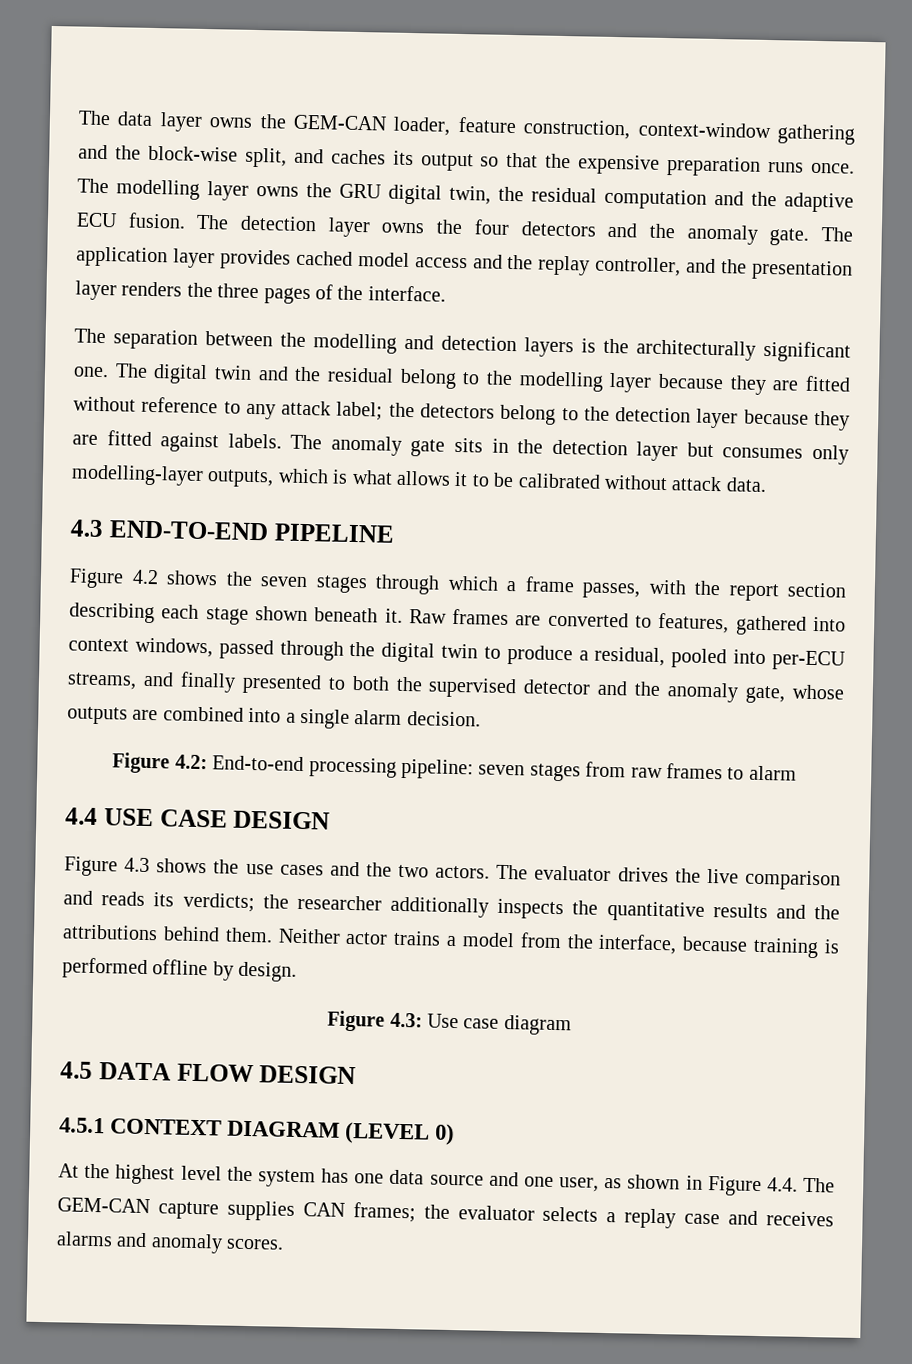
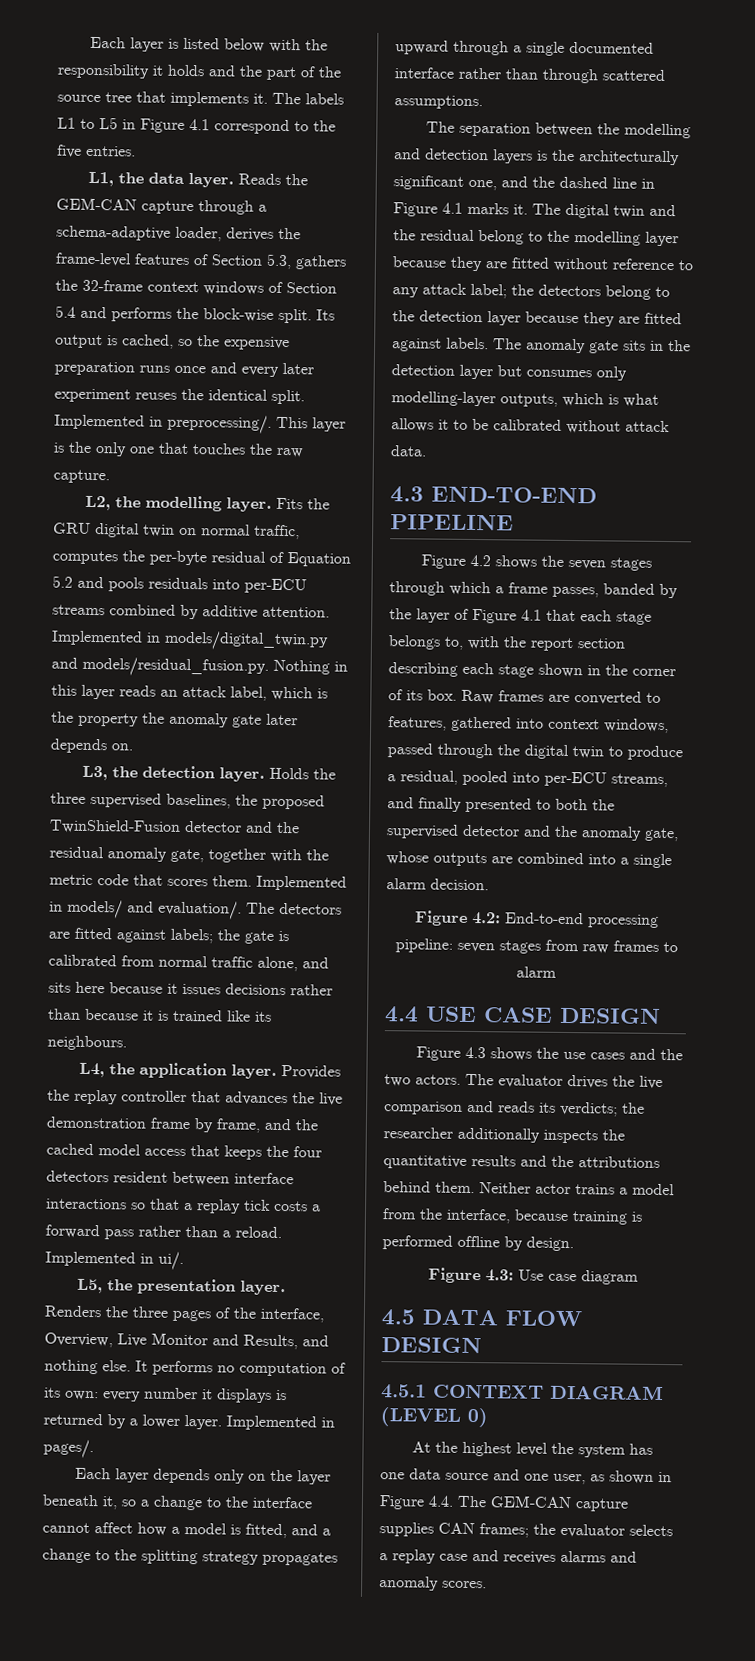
- The data layer owns the GEM-CAN loader, feature construction, context-window gathering and the block-wise split, and caches its output so that the expensive preparation runs once. The modelling layer owns the GRU digital twin, the residual computation and the adaptive ECU fusion. The detection layer owns the four detectors and the anomaly gate. The application layer provides cached model access and the replay controller, and the presentation layer renders the three pages of the interface.
+ Each layer is listed below with the responsibility it holds and the part of the source tree that implements it. The labels L1 to L5 in Figure 4.1 correspond to the five entries.
+ L1, the data layer. Reads the GEM-CAN capture through a schema-adaptive loader, derives the frame-level features of Section 5.3, gathers the 32-frame context windows of Section 5.4 and performs the block-wise split. Its output is cached, so the expensive preparation runs once and every later experiment reuses the identical split. Implemented in preprocessing/. This layer is the only one that touches the raw capture.
+ L2, the modelling layer. Fits the GRU digital twin on normal traffic, computes the per-byte residual of Equation 5.2 and pools residuals into per-ECU streams combined by additive attention. Implemented in models/digital_twin.py and models/residual_fusion.py. Nothing in this layer reads an attack label, which is the property the anomaly gate later depends on.
+ L3, the detection layer. Holds the three supervised baselines, the proposed TwinShield-Fusion detector and the residual anomaly gate, together with the metric code that scores them. Implemented in models/ and evaluation/. The detectors are fitted against labels; the gate is calibrated from normal traffic alone, and sits here because it issues decisions rather than because it is trained like its neighbours.
+ L4, the application layer. Provides the replay controller that advances the live demonstration frame by frame, and the cached model access that keeps the four detectors resident between interface interactions so that a replay tick costs a forward pass rather than a reload. Implemented in ui/.
+ L5, the presentation layer. Renders the three pages of the interface, Overview, Live Monitor and Results, and nothing else. It performs no computation of its own: every number it displays is returned by a lower layer. Implemented in pages/.
+ Each layer depends only on the layer beneath it, so a change to the interface cannot affect how a model is fitted, and a change to the splitting strategy propagates upward through a single documented interface rather than through scattered assumptions.
- The separation between the modelling and detection layers is the architecturally significant one.
+ The separation between the modelling and detection layers is the architecturally significant one, and the dashed line in Figure 4.1 marks it.
- Figure 4.2 shows the seven stages through which a frame passes, with the report section describing each stage shown beneath it.
+ Figure 4.2 shows the seven stages through which a frame passes, banded by the layer of Figure 4.1 that each stage belongs to, with the report section describing each stage shown in the corner of its box.

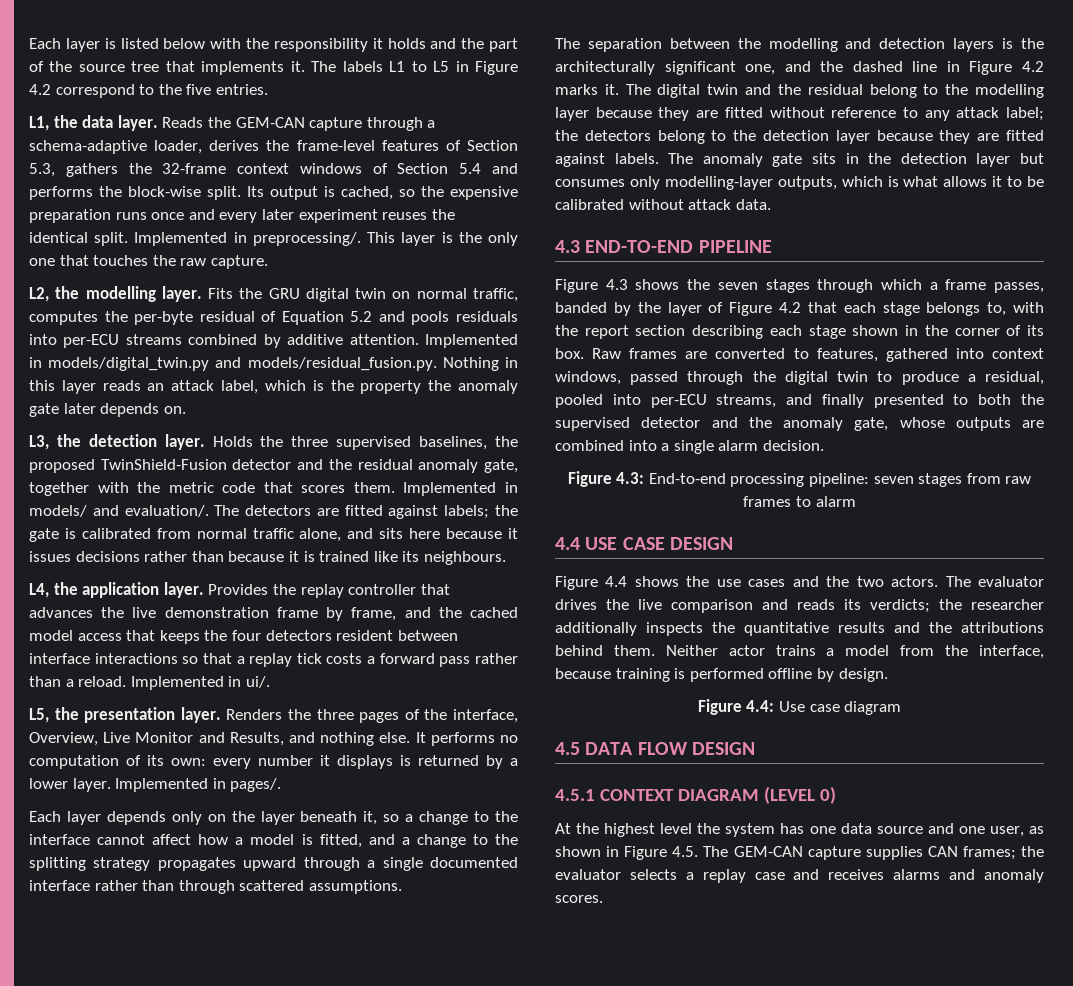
- The labels L1 to L5 in Figure 4.1 correspond to the five entries.
+ The labels L1 to L5 in Figure 4.2 correspond to the five entries.
- The separation between the modelling and detection layers is the architecturally significant one, and the dashed line in Figure 4.1 marks it.
+ The separation between the modelling and detection layers is the architecturally significant one, and the dashed line in Figure 4.2 marks it.
- Figure 4.2 shows the seven stages through which a frame passes, banded by the layer of Figure 4.1 that each stage belongs to, with the report section describing each stage shown in the corner of its box.
+ Figure 4.3 shows the seven stages through which a frame passes, banded by the layer of Figure 4.2 that each stage belongs to, with the report section describing each stage shown in the corner of its box.
- Figure 4.2: End-to-end processing pipeline: seven stages from raw frames to alarm
+ Figure 4.3: End-to-end processing pipeline: seven stages from raw frames to alarm
- Figure 4.3 shows the use cases and the two actors.
+ Figure 4.4 shows the use cases and the two actors.
- Figure 4.3: Use case diagram
+ Figure 4.4: Use case diagram
- At the highest level the system has one data source and one user, as shown in Figure 4.4. The GEM-CAN capture supplies CAN frames; the evaluator selects a replay case and receives alarms and anomaly scores.
+ At the highest level the system has one data source and one user, as shown in Figure 4.5. The GEM-CAN capture supplies CAN frames; the evaluator selects a replay case and receives alarms and anomaly scores.

